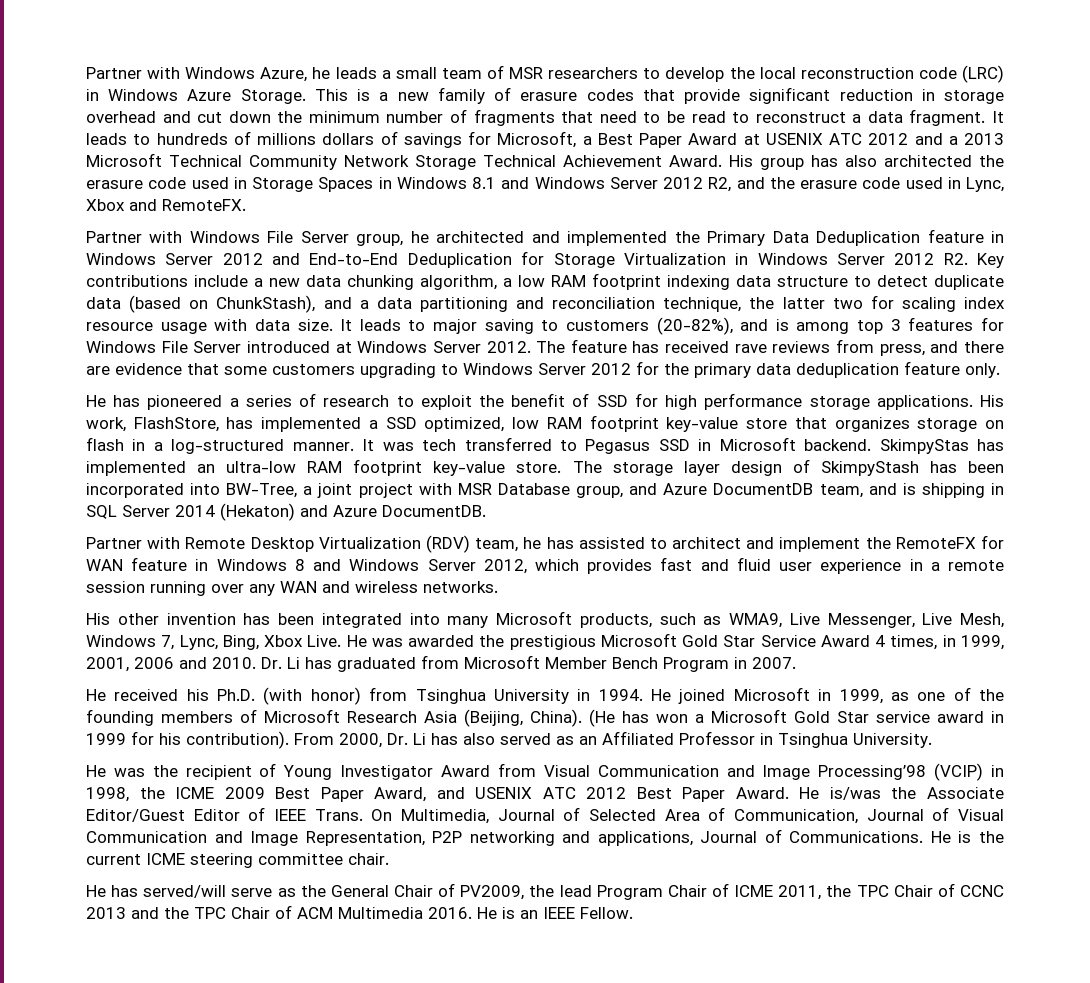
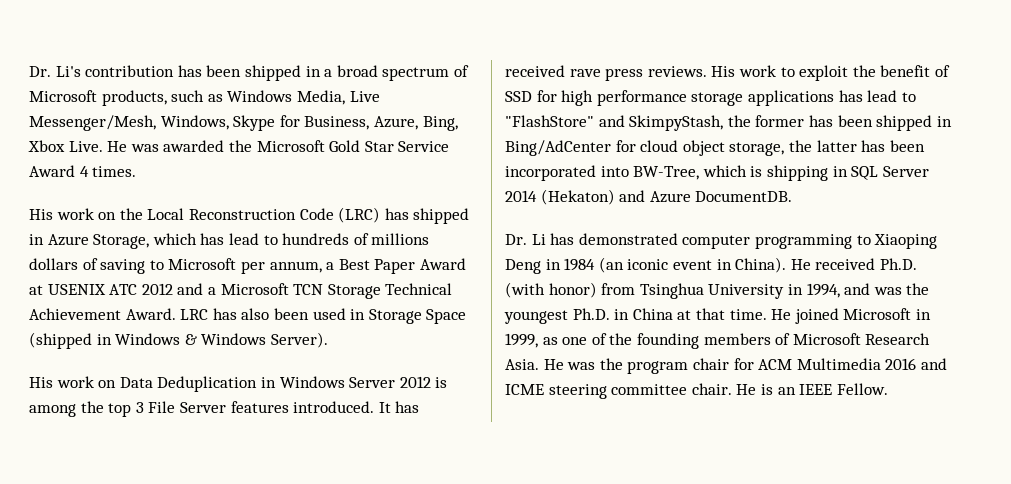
- Partner with Windows Azure, he leads a small team of MSR researchers to develop the local reconstruction code (LRC) in Windows Azure Storage. This is a new family of erasure codes that provide significant reduction in storage overhead and cut down the minimum number of fragments that need to be read to reconstruct a data fragment. It leads to hundreds of millions dollars of savings for Microsoft, a Best Paper Award at USENIX ATC 2012 and a 2013 Microsoft Technical Community Network Storage Technical Achievement Award. His group has also architected the erasure code used in Storage Spaces in Windows 8.1 and Windows Server 2012 R2, and the erasure code used in Lync, Xbox and RemoteFX.
- Partner with Windows File Server group, he architected and implemented the Primary Data Deduplication feature in Windows Server 2012 and End-to-End Deduplication for Storage Virtualization in Windows Server 2012 R2. Key contributions include a new data chunking algorithm, a low RAM footprint indexing data structure to detect duplicate data (based on ChunkStash), and a data partitioning and reconciliation technique, the latter two for scaling index resource usage with data size. It leads to major saving to customers (20-82%), and is among top 3 features for Windows File Server introduced at Windows Server 2012. The feature has received rave reviews from press, and there are evidence that some customers upgrading to Windows Server 2012 for the primary data deduplication feature only.
- He has pioneered a series of research to exploit the benefit of SSD for high performance storage applications. His work, FlashStore, has implemented a SSD optimized, low RAM footprint key-value store that organizes storage on flash in a log-structured manner. It was tech transferred to Pegasus SSD in Microsoft backend. SkimpyStas has implemented an ultra-low RAM footprint key-value store. The storage layer design of SkimpyStash has been incorporated into BW-Tree, a joint project with MSR Database group, and Azure DocumentDB team, and is shipping in SQL Server 2014 (Hekaton) and Azure DocumentDB.
+ Dr. Li's contribution has been shipped in a broad spectrum of Microsoft products, such as Windows Media, Live Messenger/Mesh, Windows, Skype for Business, Azure, Bing, Xbox Live. He was awarded the Microsoft Gold Star Service Award 4 times.
+ His work on the Local Reconstruction Code (LRC) has shipped in Azure Storage, which has lead to hundreds of millions dollars of saving to Microsoft per annum, a Best Paper Award at USENIX ATC 2012 and a Microsoft TCN Storage Technical Achievement Award. LRC has also been used in Storage Space (shipped in Windows & Windows Server).
+ His work on Data Deduplication in Windows Server 2012 is among the top 3 File Server features introduced. It has received rave press reviews. His work to exploit the benefit of SSD for high performance storage applications has lead to "FlashStore" and SkimpyStash, the former has been shipped in Bing/AdCenter for cloud object storage, the latter has been incorporated into BW-Tree, which is shipping in SQL Server 2014 (Hekaton) and Azure DocumentDB.
- Partner with Remote Desktop Virtualization (RDV) team, he has assisted to architect and implement the RemoteFX for WAN feature in Windows 8 and Windows Server 2012, which provides fast and fluid user experience in a remote session running over any WAN and wireless networks.
- His other invention has been integrated into many Microsoft products, such as WMA9, Live Messenger, Live Mesh, Windows 7, Lync, Bing, Xbox Live. He was awarded the prestigious Microsoft Gold Star Service Award 4 times, in 1999, 2001, 2006 and 2010. Dr. Li has graduated from Microsoft Member Bench Program in 2007.
- He received his Ph.D. (with honor) from Tsinghua University in 1994.
+ Dr. Li has demonstrated computer programming to Xiaoping Deng in 1984 (an iconic event in China). He received Ph.D. (with honor) from Tsinghua University in 1994, and was the youngest Ph.D. in China at that time.
- He joined Microsoft in 1999, as one of the founding members of Microsoft Research Asia (Beijing, China). (He has won a Microsoft Gold Star service award in 1999 for his contribution). From 2000, Dr. Li has also served as an Affiliated Professor in Tsinghua University.
- He was the recipient of Young Investigator Award from Visual Communication and Image Processing’98 (VCIP) in 1998, the ICME 2009 Best Paper Award, and USENIX ATC 2012 Best Paper Award. He is/was the Associate Editor/Guest Editor of IEEE Trans. On Multimedia, Journal of Selected Area of Communication, Journal of Visual Communication and Image Representation, P2P networking and applications, Journal of Communications. He is the current ICME steering committee chair.
- He has served/will serve as the General Chair of PV2009, the lead Program Chair of ICME 2011, the TPC Chair of CCNC 2013 and the TPC Chair of ACM Multimedia 2016.
+ He joined Microsoft in 1999, as one of the founding members of Microsoft Research Asia. He was the program chair for ACM Multimedia 2016 and ICME steering committee chair.

